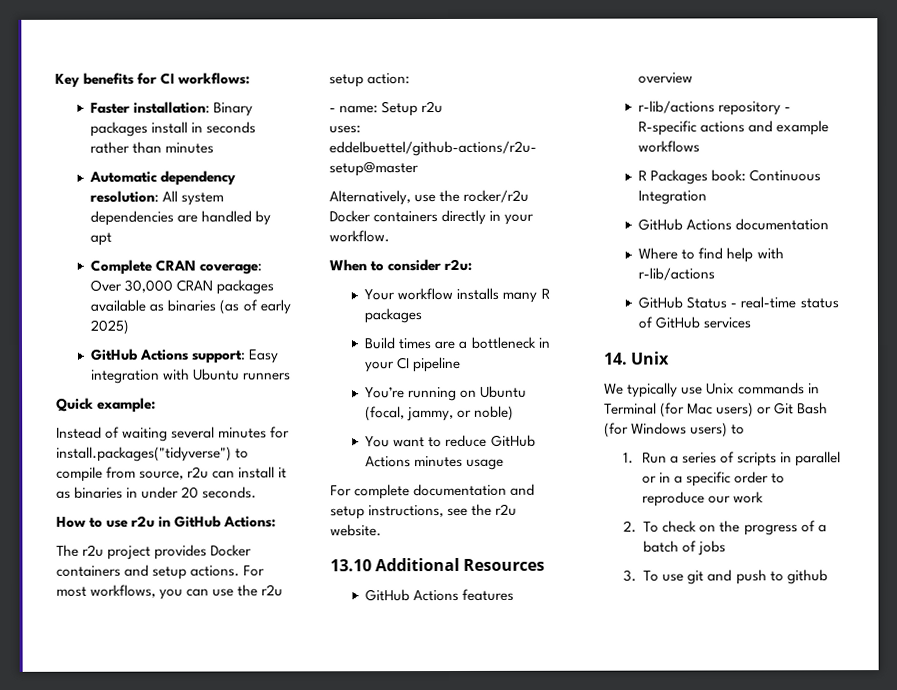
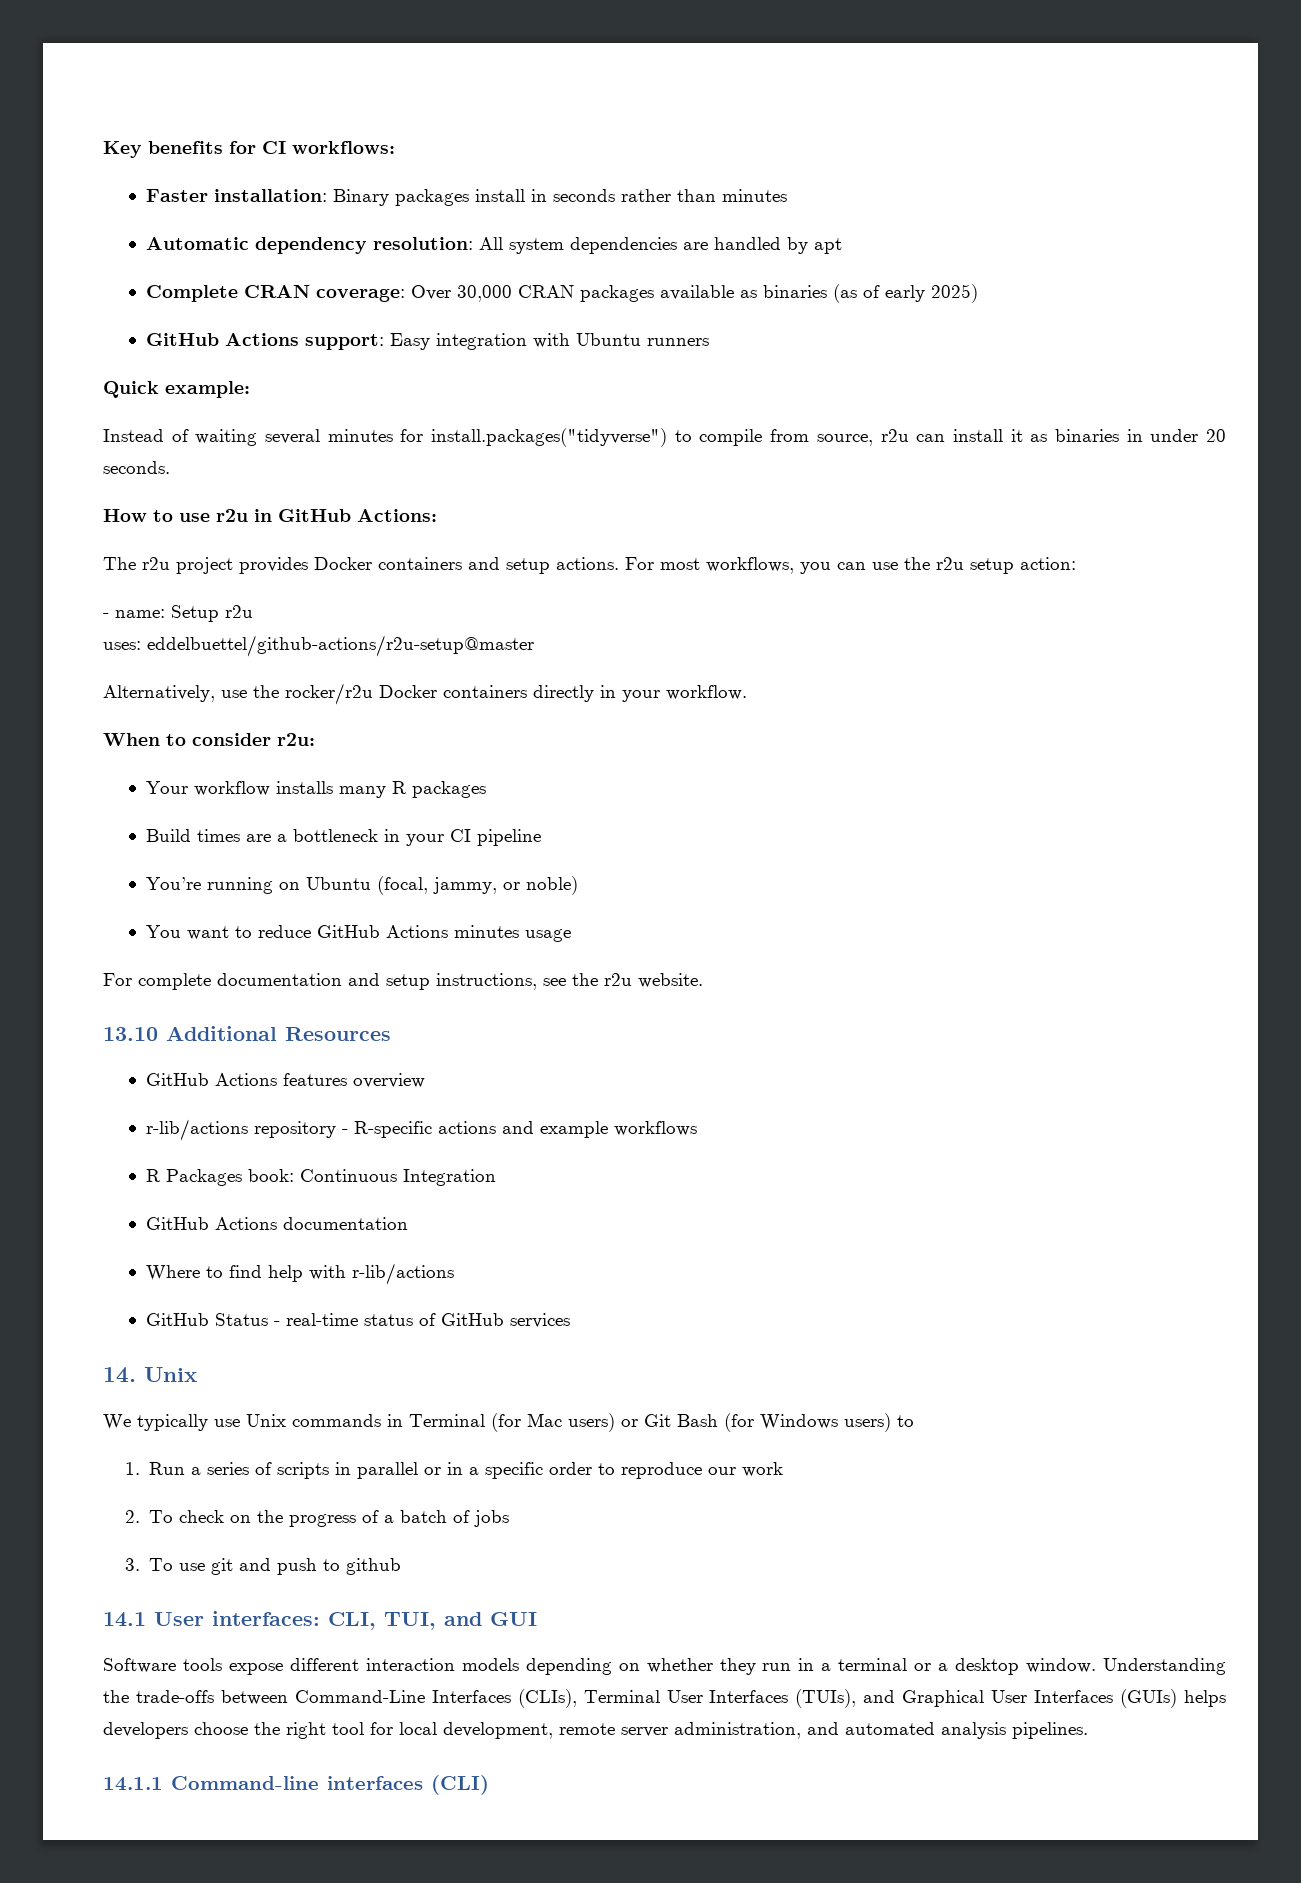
+ 14.1 User interfaces: CLI, TUI, and GUI
+ Software tools expose different interaction models depending on whether they run in a terminal or a desktop window. Understanding the trade-offs between Command-Line Interfaces (CLIs), Terminal User Interfaces (TUIs), and Graphical User Interfaces (GUIs) helps developers choose the right tool for local development, remote server administration, and automated analysis pipelines.
+ 14.1.1 Command-line interfaces (CLI)

